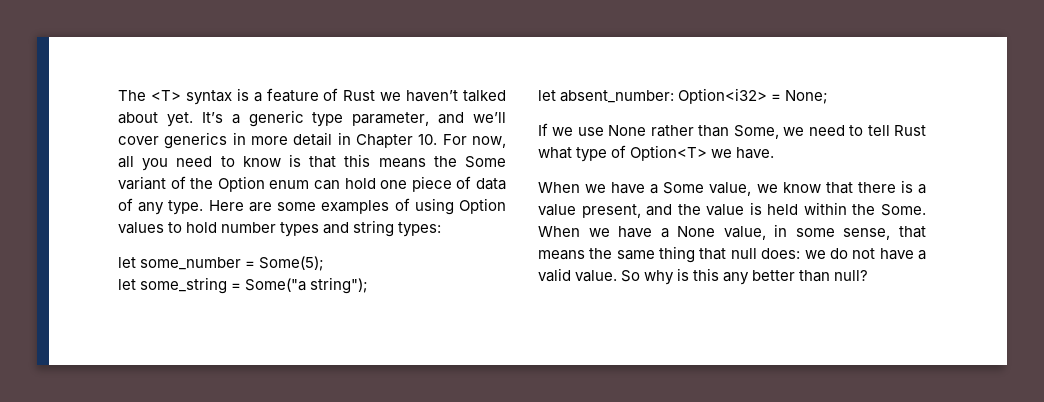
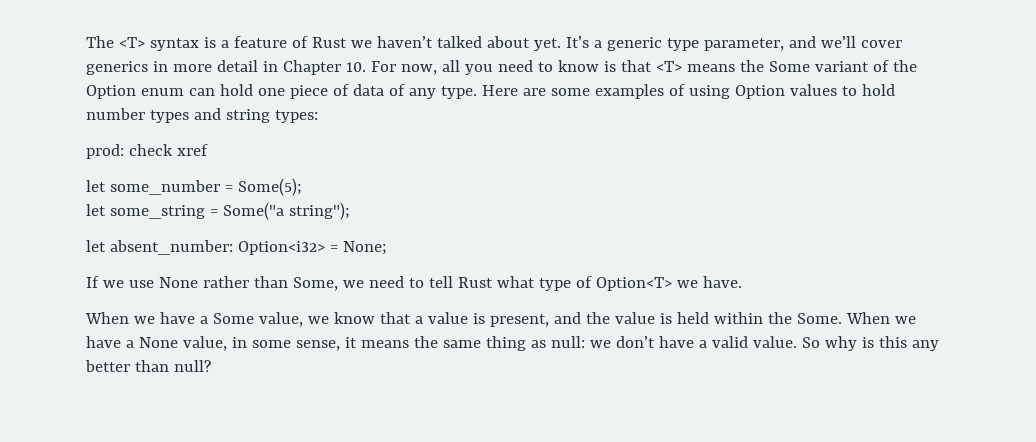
- It’s a generic type parameter, and we’ll cover generics in more detail in Chapter 10. For now, all you need to know is that this means the Some variant of the Option enum can hold one piece of data of any type.
+ It’s a generic type parameter, and we’ll cover generics in more detail in Chapter 10. For now, all you need to know is that <T> means the Some variant of the Option enum can hold one piece of data of any type.
+ prod: check xref
- When we have a Some value, we know that there is a value present, and the value is held within the Some.
+ When we have a Some value, we know that a value is present, and the value is held within the Some.
- When we have a None value, in some sense, that means the same thing that null does: we do not have a valid value.
+ When we have a None value, in some sense, it means the same thing as null: we don’t have a valid value.

